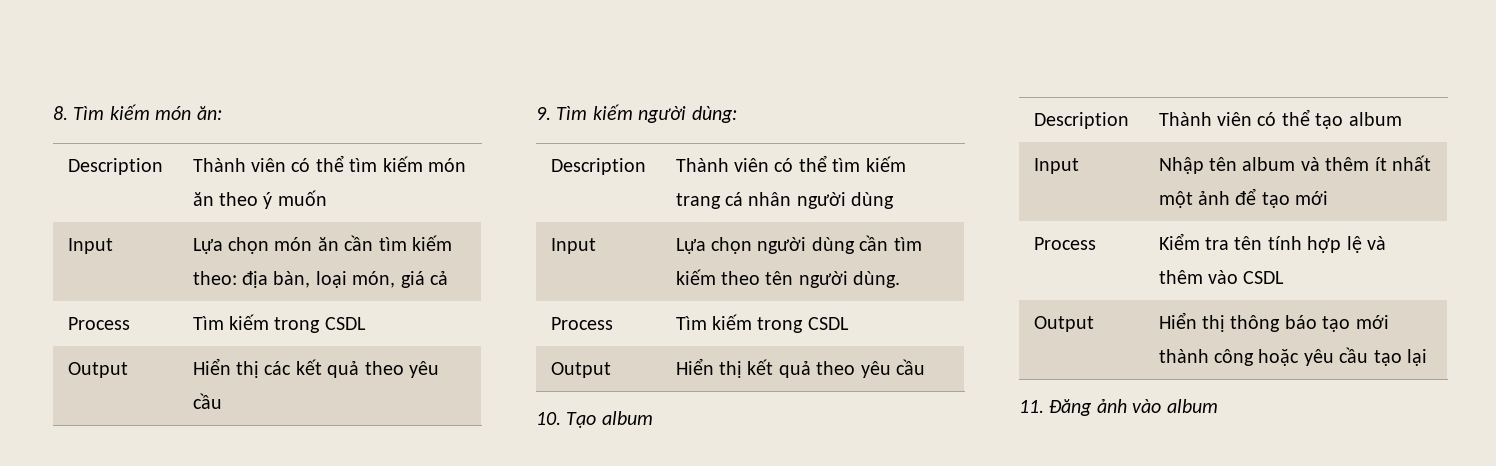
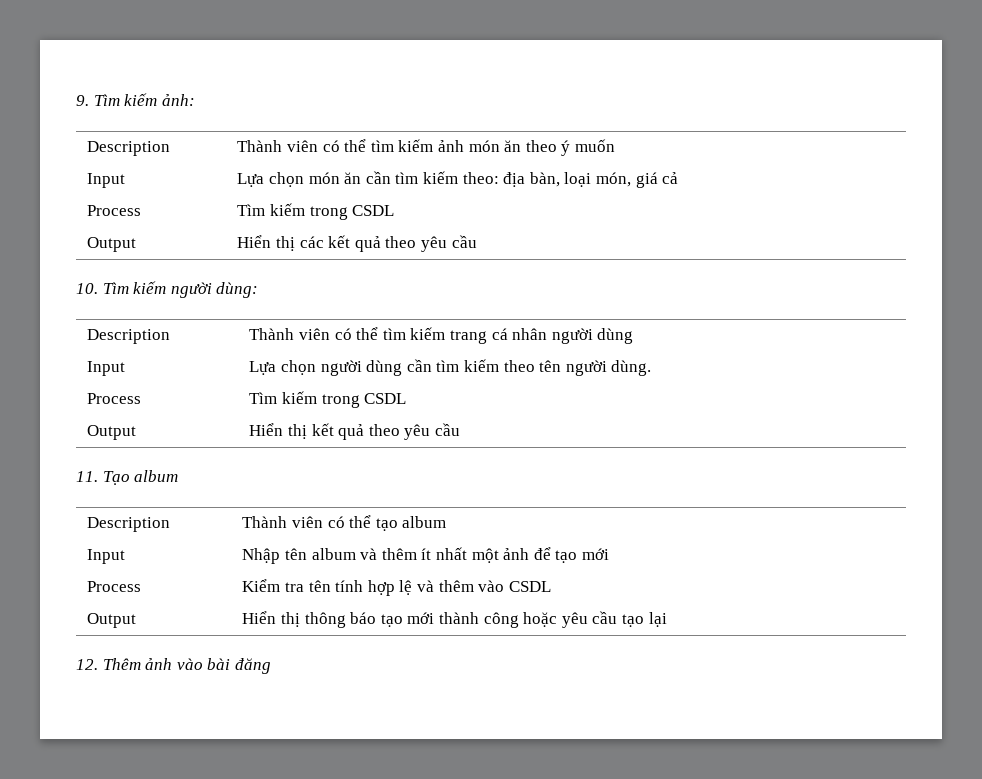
- 8. Tìm kiếm món ăn:
- Description | Thành viên có thể tìm kiếm món ăn theo ý muốn
+ 9. Tìm kiếm ảnh:
+ Description | Thành viên có thể tìm kiếm ảnh món ăn theo ý muốn
- 9. Tìm kiếm người dùng:
+ 10. Tìm kiếm người dùng:
- 10. Tạo album
+ 11. Tạo album
- 11. Đăng ảnh vào album
+ 12. Thêm ảnh vào bài đăng

